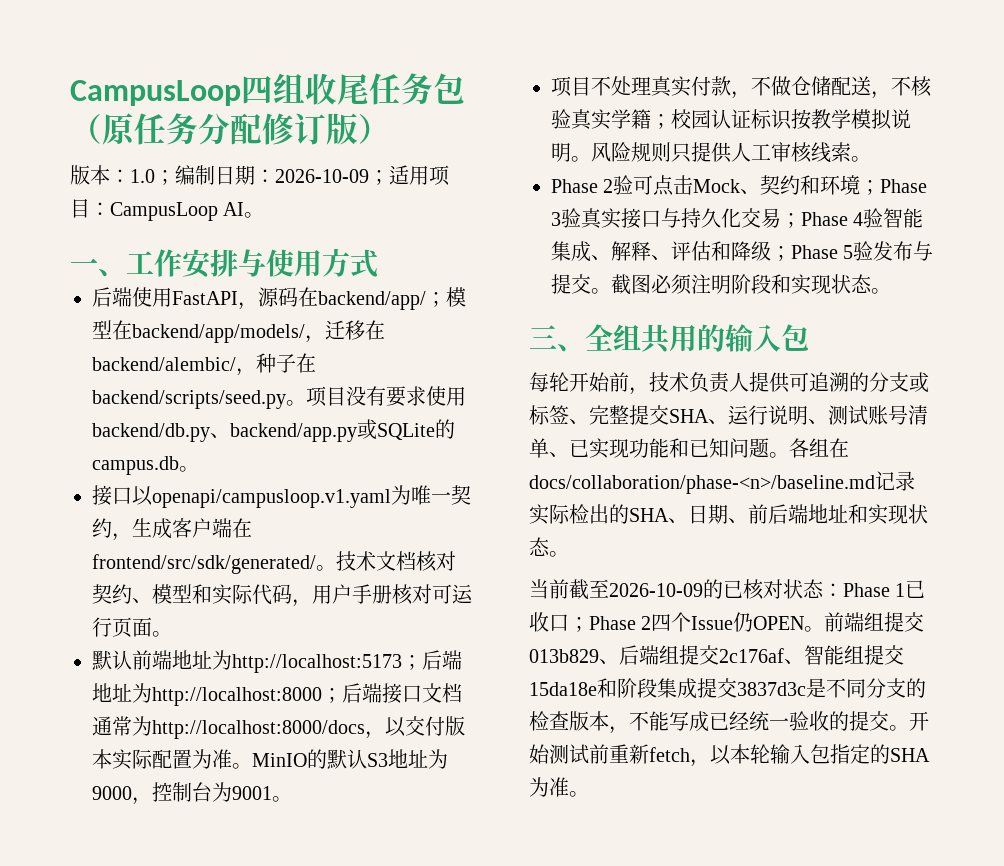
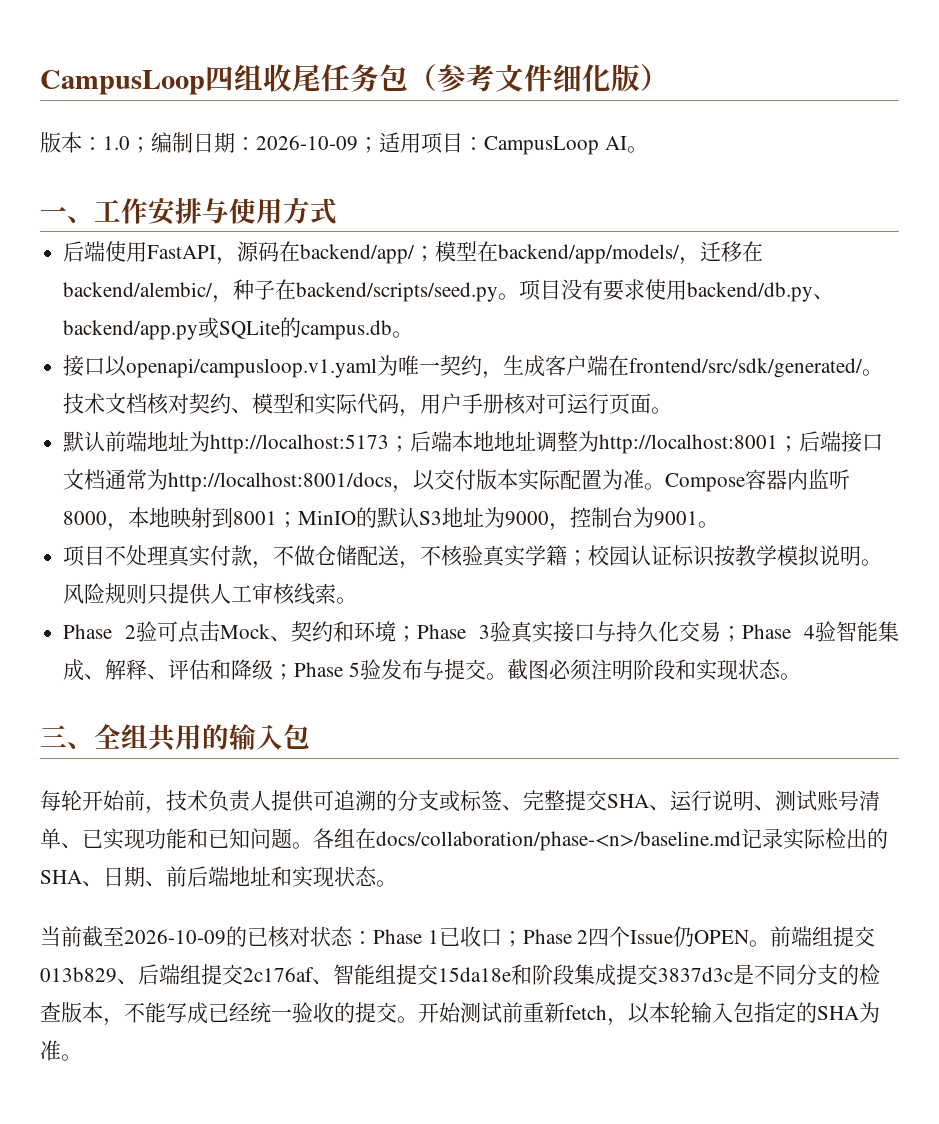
- CampusLoop四组收尾任务包（原任务分配修订版）
+ CampusLoop四组收尾任务包（参考文件细化版）
- 默认前端地址为http://localhost:5173；后端地址为http://localhost:8000；后端接口文档通常为http://localhost:8000/docs，以交付版本实际配置为准。
+ 默认前端地址为http://localhost:5173；后端本地地址调整为http://localhost:8001；后端接口文档通常为http://localhost:8001/docs，以交付版本实际配置为准。
- MinIO的默认S3地址为9000，控制台为9001。
+ Compose容器内监听8000，本地映射到8001；MinIO的默认S3地址为9000，控制台为9001。

